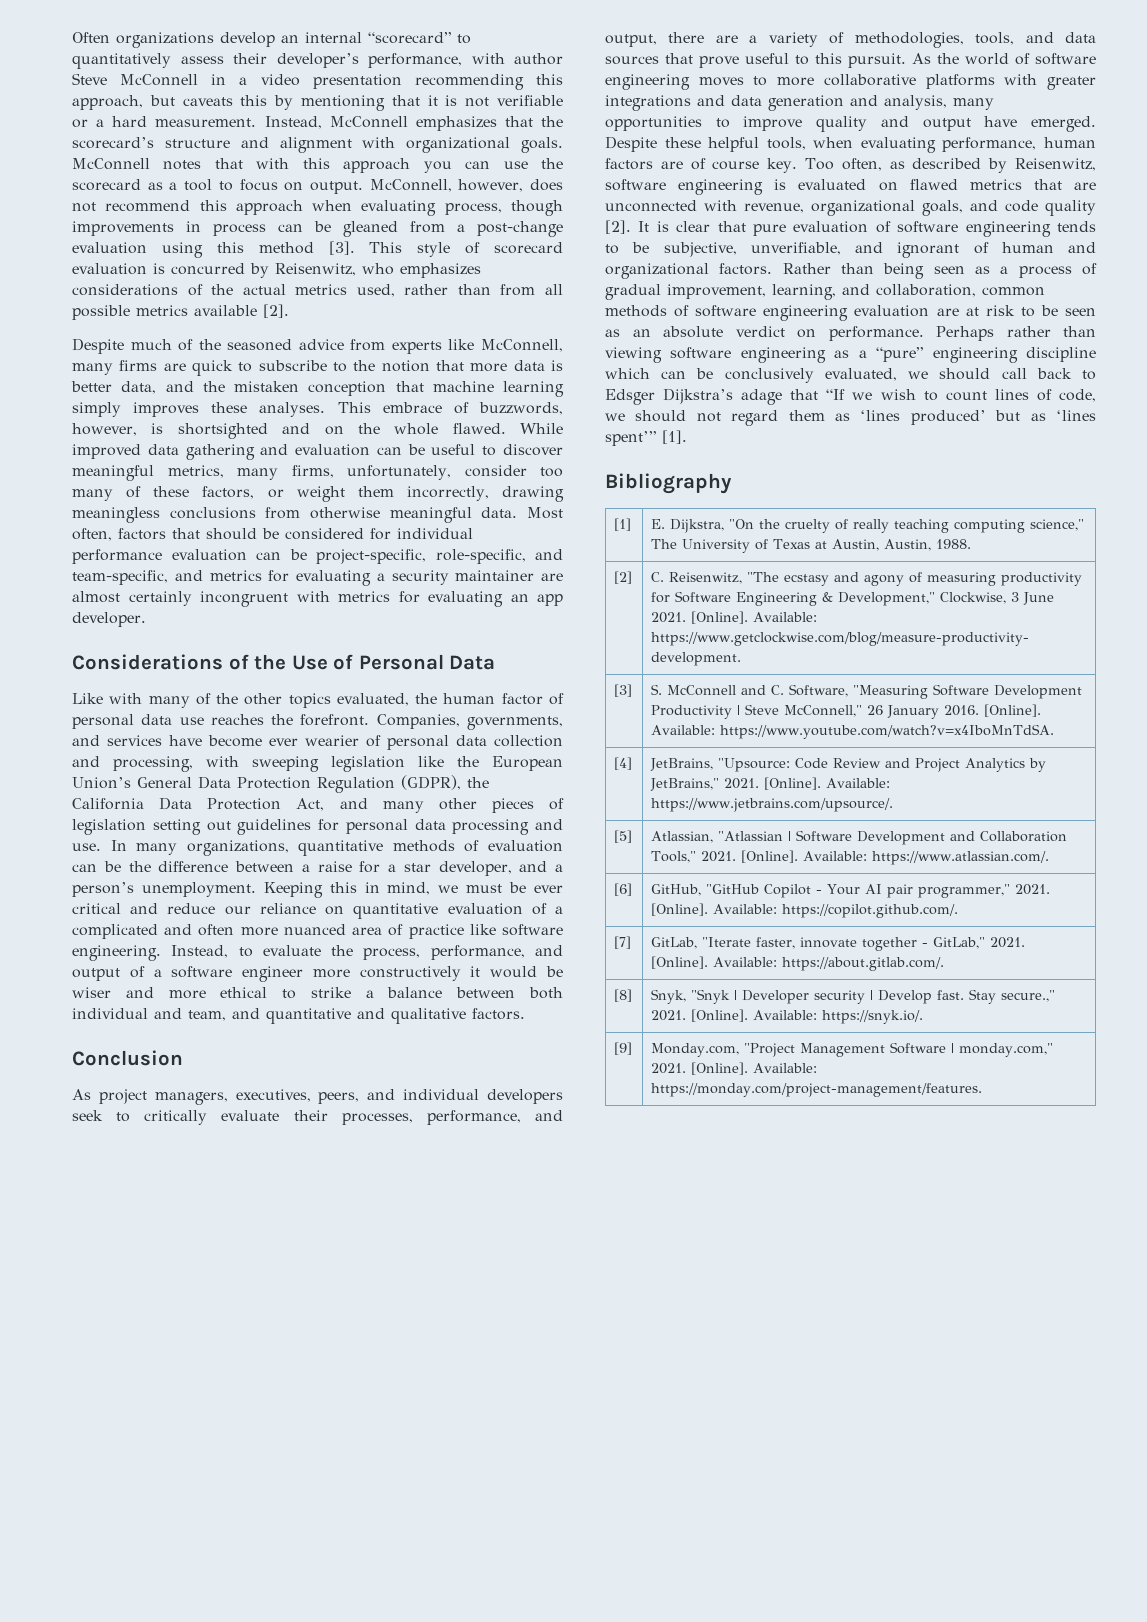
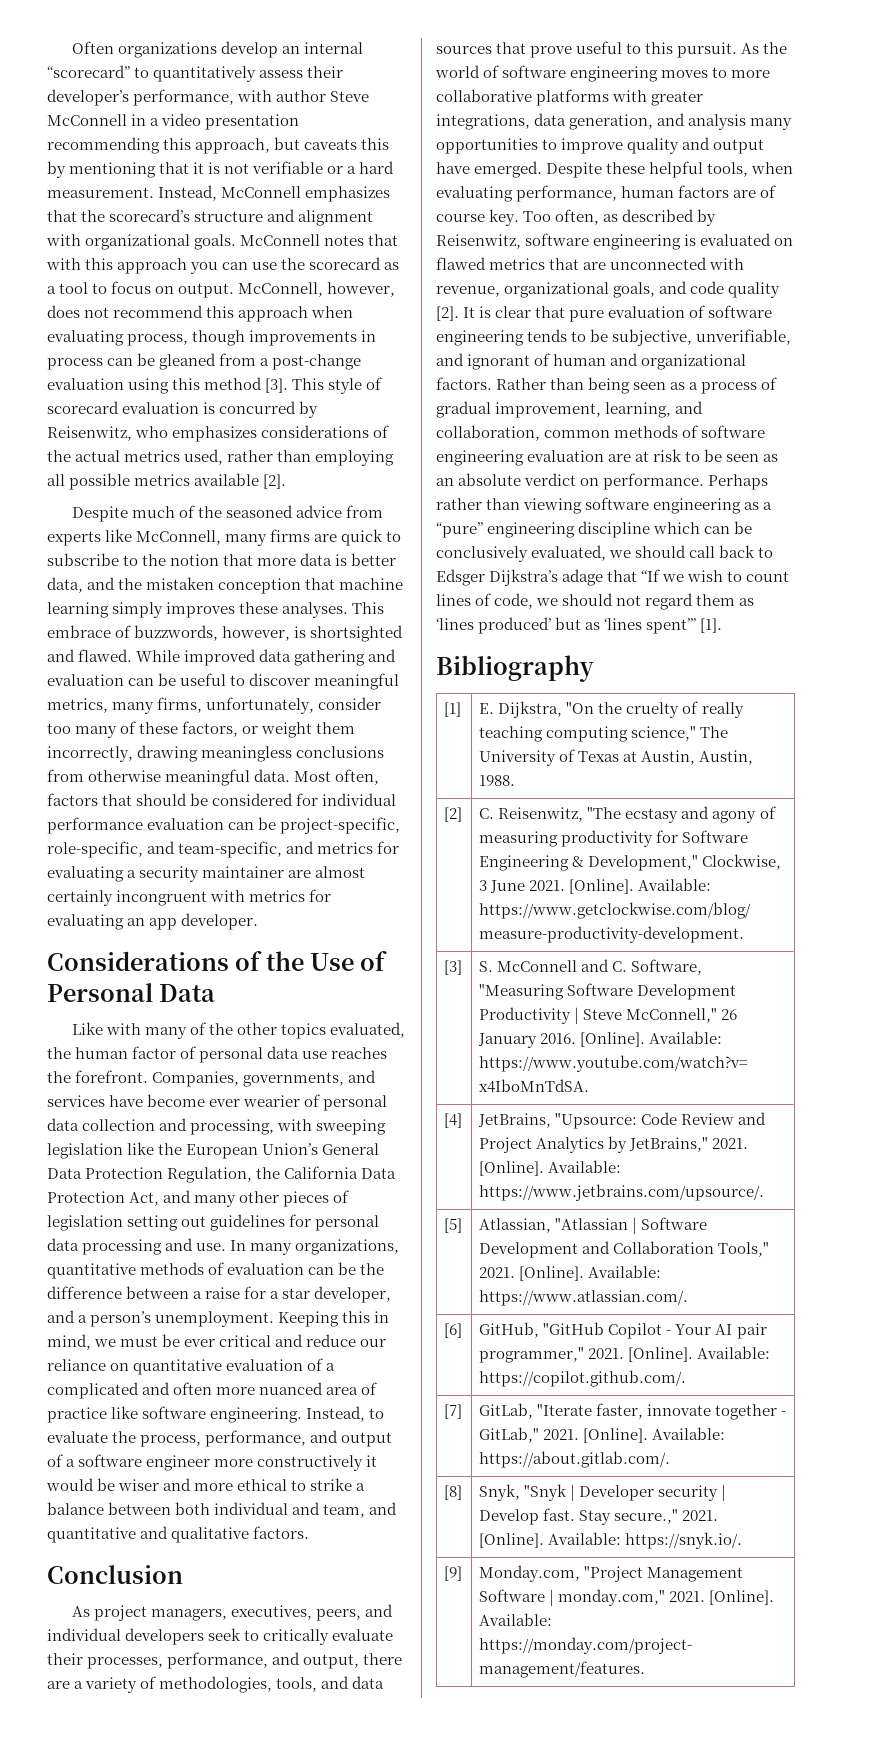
- This style of scorecard evaluation is concurred by Reisenwitz, who emphasizes considerations of the actual metrics used, rather than from all possible metrics available [2].
+ This style of scorecard evaluation is concurred by Reisenwitz, who emphasizes considerations of the actual metrics used, rather than employing all possible metrics available [2].
- This embrace of buzzwords, however, is shortsighted and on the whole flawed.
+ This embrace of buzzwords, however, is shortsighted and flawed.
- Companies, governments, and services have become ever wearier of personal data collection and processing, with sweeping legislation like the European Union’s General Data Protection Regulation (GDPR), the California Data Protection Act, and many other pieces of legislation setting out guidelines for personal data processing and use.
+ Companies, governments, and services have become ever wearier of personal data collection and processing, with sweeping legislation like the European Union’s General Data Protection Regulation, the California Data Protection Act, and many other pieces of legislation setting out guidelines for personal data processing and use.
- As the world of software engineering moves to more collaborative platforms with greater integrations and data generation and analysis, many opportunities to improve quality and output have emerged.
+ As the world of software engineering moves to more collaborative platforms with greater integrations, data generation, and analysis many opportunities to improve quality and output have emerged.

